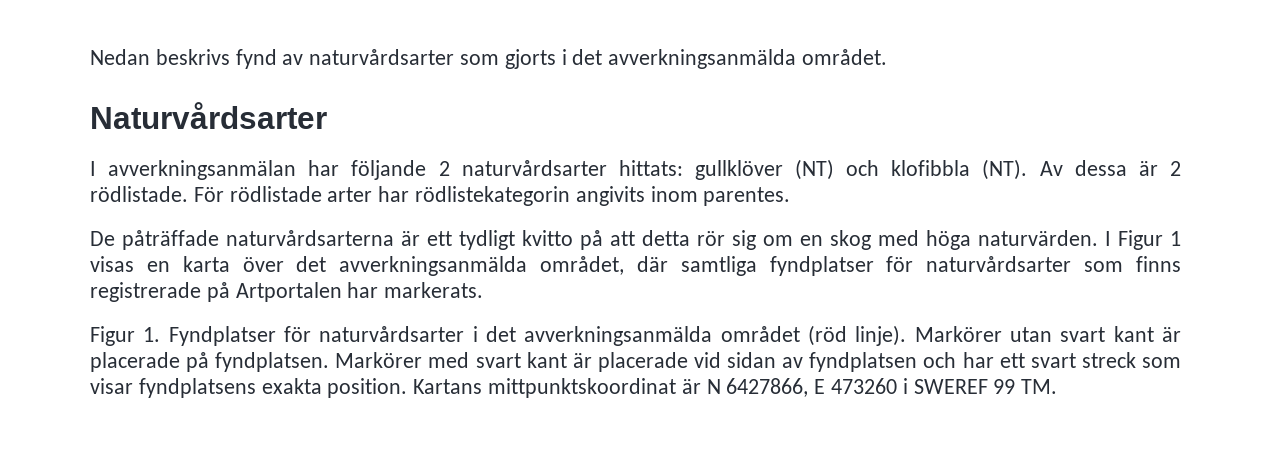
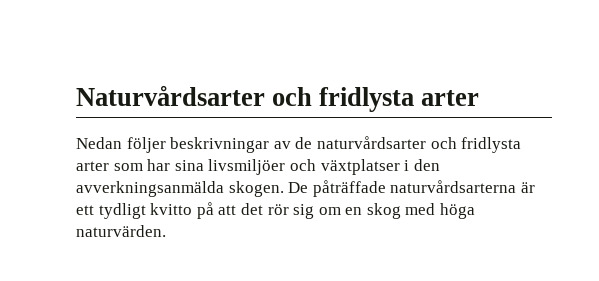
- Nedan beskrivs fynd av naturvårdsarter som gjorts i det avverkningsanmälda området.
- Naturvårdsarter
- I avverkningsanmälan har följande 2 naturvårdsarter hittats: gullklöver (NT) och klofibbla (NT). Av dessa är 2 rödlistade. För rödlistade arter har rödlistekategorin angivits inom parentes.
- De påträffade naturvårdsarterna är ett tydligt kvitto på att detta rör sig om en skog med höga naturvärden. I Figur 1 visas en karta över det avverkningsanmälda området, där samtliga fyndplatser för naturvårdsarter som finns registrerade på Artportalen har markerats.
- Figur 1. Fyndplatser för naturvårdsarter i det avverkningsanmälda området (röd linje). Markörer utan svart kant är placerade på fyndplatsen. Markörer med svart kant är placerade vid sidan av fyndplatsen och har ett svart streck som visar fyndplatsens exakta position. Kartans mittpunktskoordinat är N 6427866, E 473260 i SWEREF 99 TM.
+ Naturvårdsarter och fridlysta arter
+ Nedan följer beskrivningar av de naturvårdsarter och fridlysta arter som har sina livsmiljöer och växtplatser i den avverkningsanmälda skogen. De påträffade naturvårdsarterna är ett tydligt kvitto på att det rör sig om en skog med höga naturvärden.

